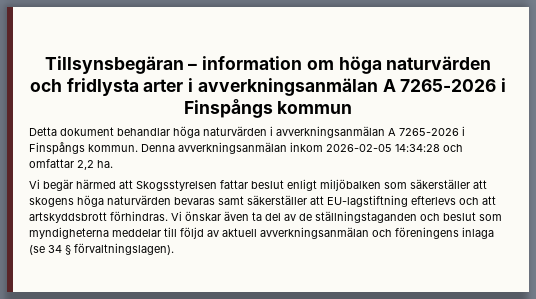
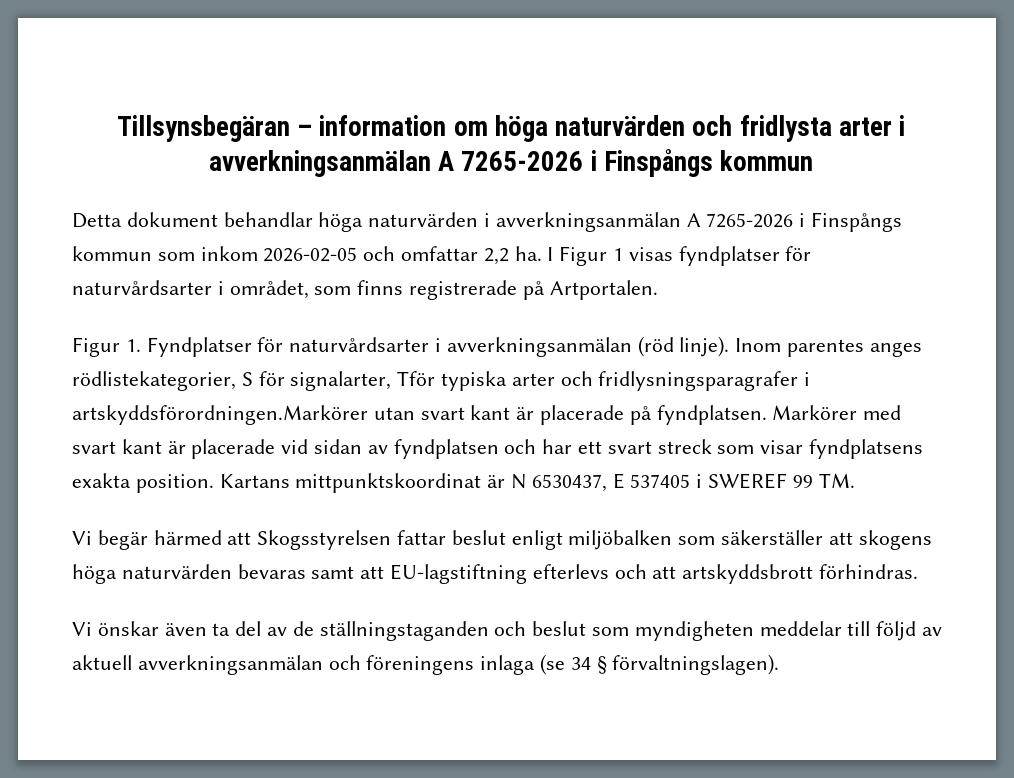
- Detta dokument behandlar höga naturvärden i avverkningsanmälan A 7265-2026 i Finspångs kommun. Denna avverkningsanmälan inkom 2026-02-05 14:34:28 och omfattar 2,2 ha.
+ Detta dokument behandlar höga naturvärden i avverkningsanmälan A 7265-2026 i Finspångs kommun som inkom 2026-02-05 och omfattar 2,2 ha. I Figur 1 visas fyndplatser för naturvårdsarter i området, som finns registrerade på Artportalen.
+ Figur 1. Fyndplatser för naturvårdsarter i avverkningsanmälan (röd linje). Inom parentes anges rödlistekategorier, S för signalarter, Tför typiska arter och fridlysningsparagrafer i artskyddsförordningen.Markörer utan svart kant är placerade på fyndplatsen. Markörer med svart kant är placerade vid sidan av fyndplatsen och har ett svart streck som visar fyndplatsens exakta position. Kartans mittpunktskoordinat är N 6530437, E 537405 i SWEREF 99 TM.
- Vi begär härmed att Skogsstyrelsen fattar beslut enligt miljöbalken som säkerställer att skogens höga naturvärden bevaras samt säkerställer att EU-lagstiftning efterlevs och att artskyddsbrott förhindras. Vi önskar även ta del av de ställningstaganden och beslut som myndigheterna meddelar till följd av aktuell avverkningsanmälan och föreningens inlaga (se 34 § förvaltningslagen).
+ Vi begär härmed att Skogsstyrelsen fattar beslut enligt miljöbalken som säkerställer att skogens höga naturvärden bevaras samt att EU-lagstiftning efterlevs och att artskyddsbrott förhindras.
+ Vi önskar även ta del av de ställningstaganden och beslut som myndigheten meddelar till följd av aktuell avverkningsanmälan och föreningens inlaga (se 34 § förvaltningslagen).

